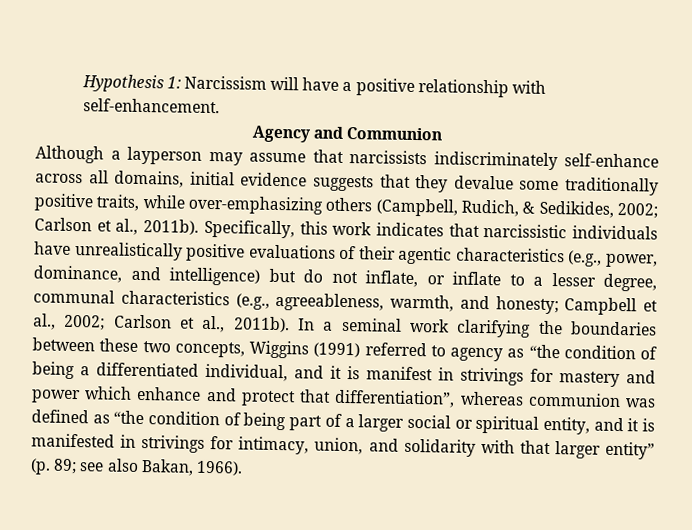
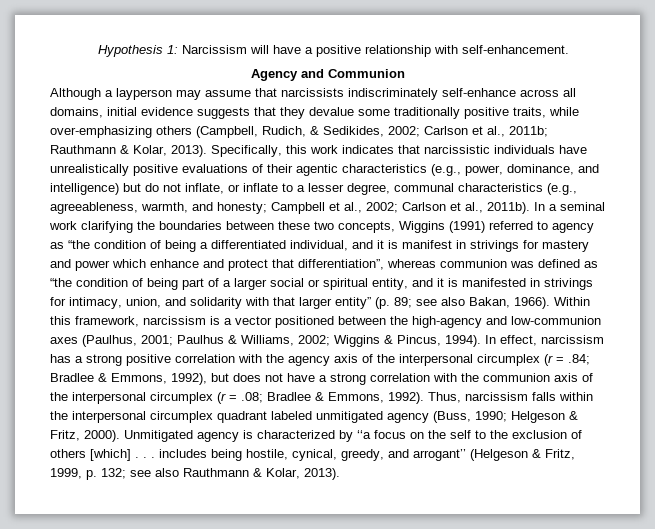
- Although a layperson may assume that narcissists indiscriminately self-enhance across all domains, initial evidence suggests that they devalue some traditionally positive traits, while over-emphasizing others (Campbell, Rudich, & Sedikides, 2002; Carlson et al., 2011b).
+ Although a layperson may assume that narcissists indiscriminately self-enhance across all domains, initial evidence suggests that they devalue some traditionally positive traits, while over-emphasizing others (Campbell, Rudich, & Sedikides, 2002; Carlson et al., 2011b; Rauthmann & Kolar, 2013).
+ Within this framework, narcissism is a vector positioned between the high-agency and low-communion axes (Paulhus, 2001; Paulhus & Williams, 2002; Wiggins & Pincus, 1994). In effect, narcissism has a strong positive correlation with the agency axis of the interpersonal circumplex (r = .84; Bradlee & Emmons, 1992), but does not have a strong correlation with the communion axis of the interpersonal circumplex (r = .08; Bradlee & Emmons, 1992). Thus, narcissism falls within the interpersonal circumplex quadrant labeled unmitigated agency (Buss, 1990; Helgeson & Fritz, 2000). Unmitigated agency is characterized by ‘‘a focus on the self to the exclusion of others [which] . . . includes being hostile, cynical, greedy, and arrogant’’ (Helgeson & Fritz, 1999, p. 132; see also Rauthmann & Kolar, 2013).

